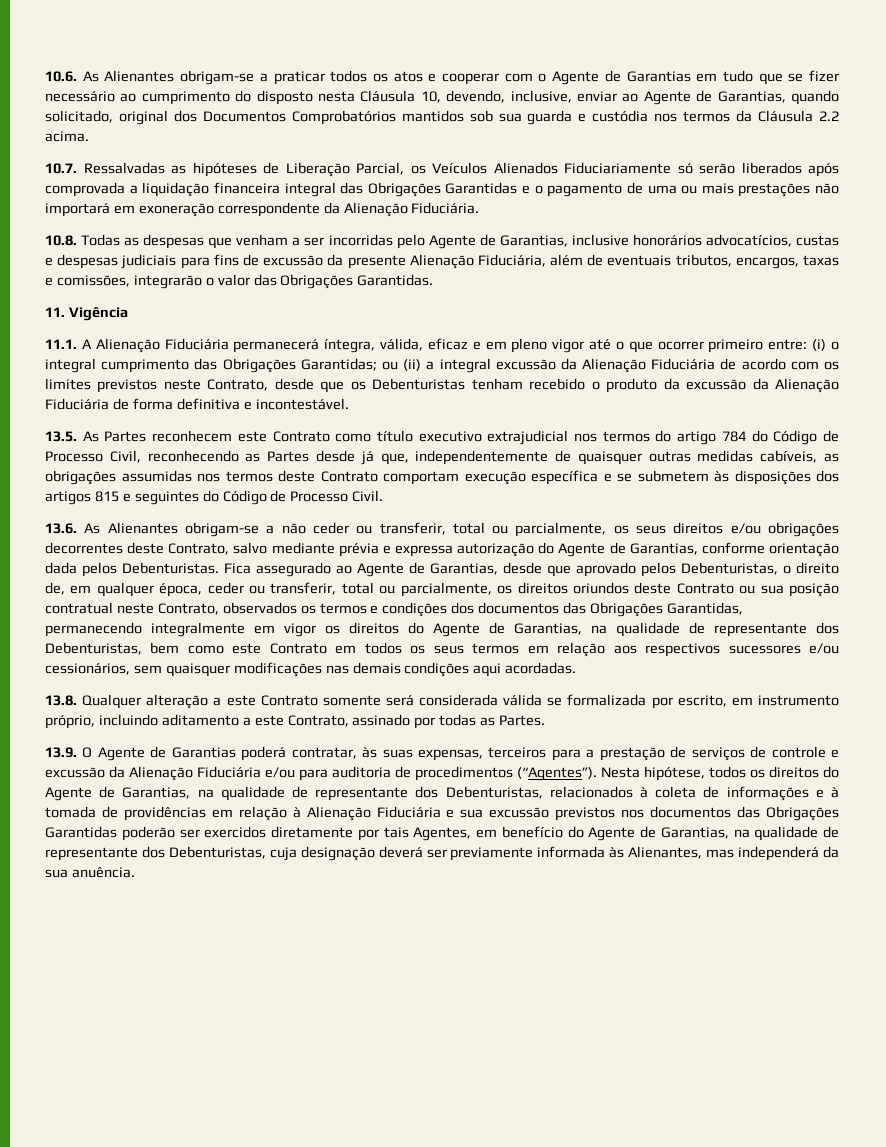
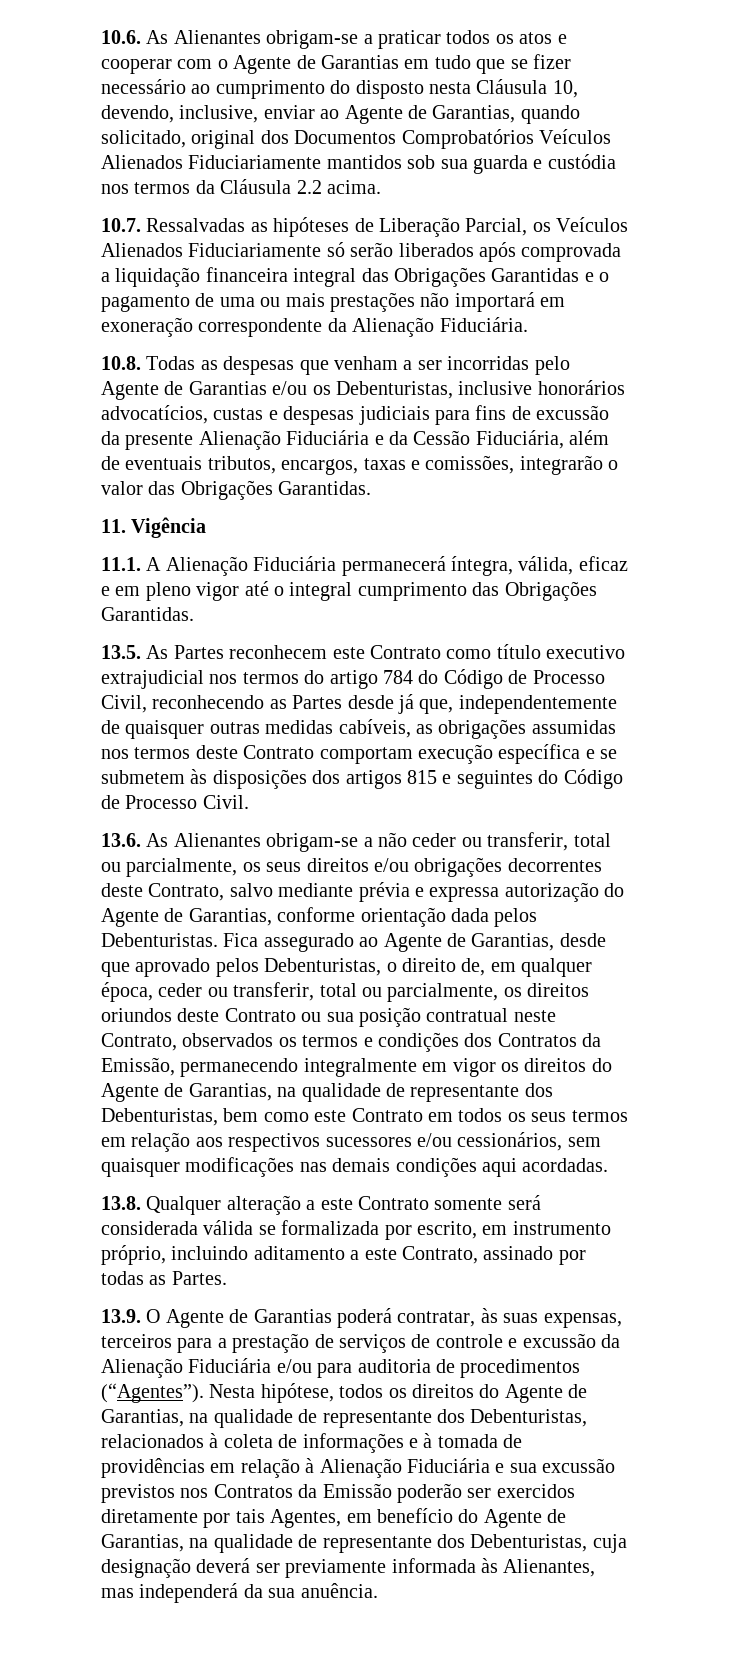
- 10.6. As Alienantes obrigam-se a praticar todos os atos e cooperar com o Agente de Garantias em tudo que se fizer necessário ao cumprimento do disposto nesta Cláusula 10, devendo, inclusive, enviar ao Agente de Garantias, quando solicitado, original dos Documentos Comprobatórios mantidos sob sua guarda e custódia nos termos da Cláusula 2.2 acima.
+ 10.6. As Alienantes obrigam-se a praticar todos os atos e cooperar com o Agente de Garantias em tudo que se fizer necessário ao cumprimento do disposto nesta Cláusula 10, devendo, inclusive, enviar ao Agente de Garantias, quando solicitado, original dos Documentos Comprobatórios Veículos Alienados Fiduciariamente mantidos sob sua guarda e custódia nos termos da Cláusula 2.2 acima.
- 10.8. Todas as despesas que venham a ser incorridas pelo Agente de Garantias, inclusive honorários advocatícios, custas e despesas judiciais para fins de excussão da presente Alienação Fiduciária, além de eventuais tributos, encargos, taxas e comissões, integrarão o valor das Obrigações Garantidas.
+ 10.8. Todas as despesas que venham a ser incorridas pelo Agente de Garantias e/ou os Debenturistas, inclusive honorários advocatícios, custas e despesas judiciais para fins de excussão da presente Alienação Fiduciária e da Cessão Fiduciária, além de eventuais tributos, encargos, taxas e comissões, integrarão o valor das Obrigações Garantidas.
- 11.1. A Alienação Fiduciária permanecerá íntegra, válida, eficaz e em pleno vigor até o que ocorrer primeiro entre: (i) o integral cumprimento das Obrigações Garantidas; ou (ii) a integral excussão da Alienação Fiduciária de acordo com os limites previstos neste Contrato, desde que os Debenturistas tenham recebido o produto da excussão da Alienação Fiduciária de forma definitiva e incontestável.
+ 11.1. A Alienação Fiduciária permanecerá íntegra, válida, eficaz e em pleno vigor até o integral cumprimento das Obrigações Garantidas.
- Fica assegurado ao Agente de Garantias, desde que aprovado pelos Debenturistas, o direito de, em qualquer época, ceder ou transferir, total ou parcialmente, os direitos oriundos deste Contrato ou sua posição contratual neste Contrato, observados os termos e condições dos documentos das Obrigações Garantidas, permanecendo integralmente em vigor os direitos do Agente de Garantias, na qualidade de representante dos Debenturistas, bem como este Contrato em todos os seus termos em relação aos respectivos sucessores e/ou cessionários, sem quaisquer modificações nas demais condições aqui acordadas.
+ Fica assegurado ao Agente de Garantias, desde que aprovado pelos Debenturistas, o direito de, em qualquer época, ceder ou transferir, total ou parcialmente, os direitos oriundos deste Contrato ou sua posição contratual neste Contrato, observados os termos e condições dos Contratos da Emissão, permanecendo integralmente em vigor os direitos do Agente de Garantias, na qualidade de representante dos Debenturistas, bem como este Contrato em todos os seus termos em relação aos respectivos sucessores e/ou cessionários, sem quaisquer modificações nas demais condições aqui acordadas.
- Nesta hipótese, todos os direitos do Agente de Garantias, na qualidade de representante dos Debenturistas, relacionados à coleta de informações e à tomada de providências em relação à Alienação Fiduciária e sua excussão previstos nos documentos das Obrigações Garantidas poderão ser exercidos diretamente por tais Agentes, em benefício do Agente de Garantias, na qualidade de representante dos Debenturistas, cuja designação deverá ser previamente informada às Alienantes, mas independerá da sua anuência.
+ Nesta hipótese, todos os direitos do Agente de Garantias, na qualidade de representante dos Debenturistas, relacionados à coleta de informações e à tomada de providências em relação à Alienação Fiduciária e sua excussão previstos nos Contratos da Emissão poderão ser exercidos diretamente por tais Agentes, em benefício do Agente de Garantias, na qualidade de representante dos Debenturistas, cuja designação deverá ser previamente informada às Alienantes, mas independerá da sua anuência.

